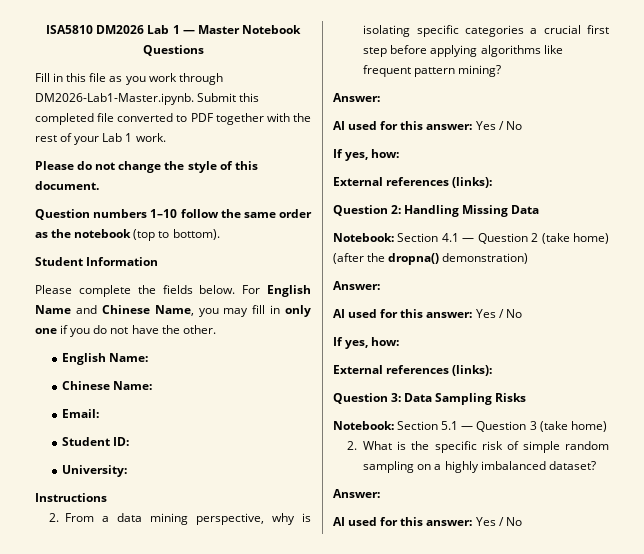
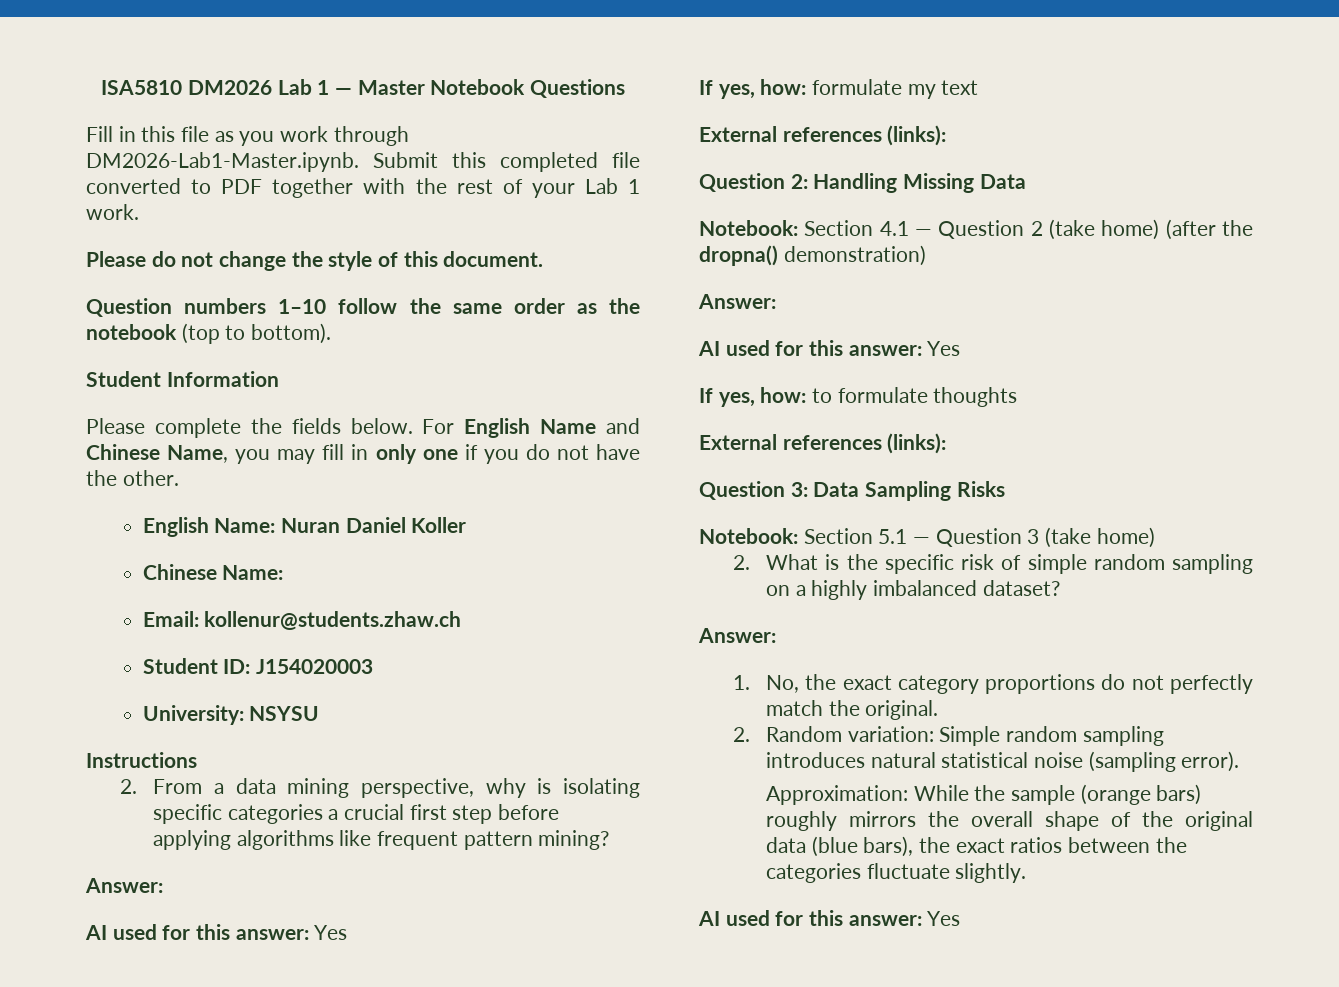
- English Name:
+ English Name: Nuran Daniel Koller
- Email:
+ Email: kollenur@students.zhaw.ch
- Student ID:
+ Student ID: J154020003
- University:
+ University: NSYSU
  2. From a data mining perspective, why is isolating specific categories a crucial first step before applying algorithms like frequent pattern mining?
  Answer:
- AI used for this answer: Yes / No
- If yes, how:
+ AI used for this answer: Yes
+ If yes, how: formulate my text
  Notebook: Section 4.1 — Question 2 (take home) (after the dropna() demonstration)
  Answer:
- AI used for this answer: Yes / No
- If yes, how:
+ AI used for this answer: Yes
+ If yes, how: to formulate thoughts
  2. What is the specific risk of simple random sampling on a highly imbalanced dataset?
  Answer:
- AI used for this answer: Yes / No
+ 1. No, the exact category proportions do not perfectly match the original.
+ 2. Random variation: Simple random sampling introduces natural statistical noise (sampling error).
+ Approximation: While the sample (orange bars) roughly mirrors the overall shape of the original data (blue bars), the exact ratios between the categories fluctuate slightly.
+ AI used for this answer: Yes

